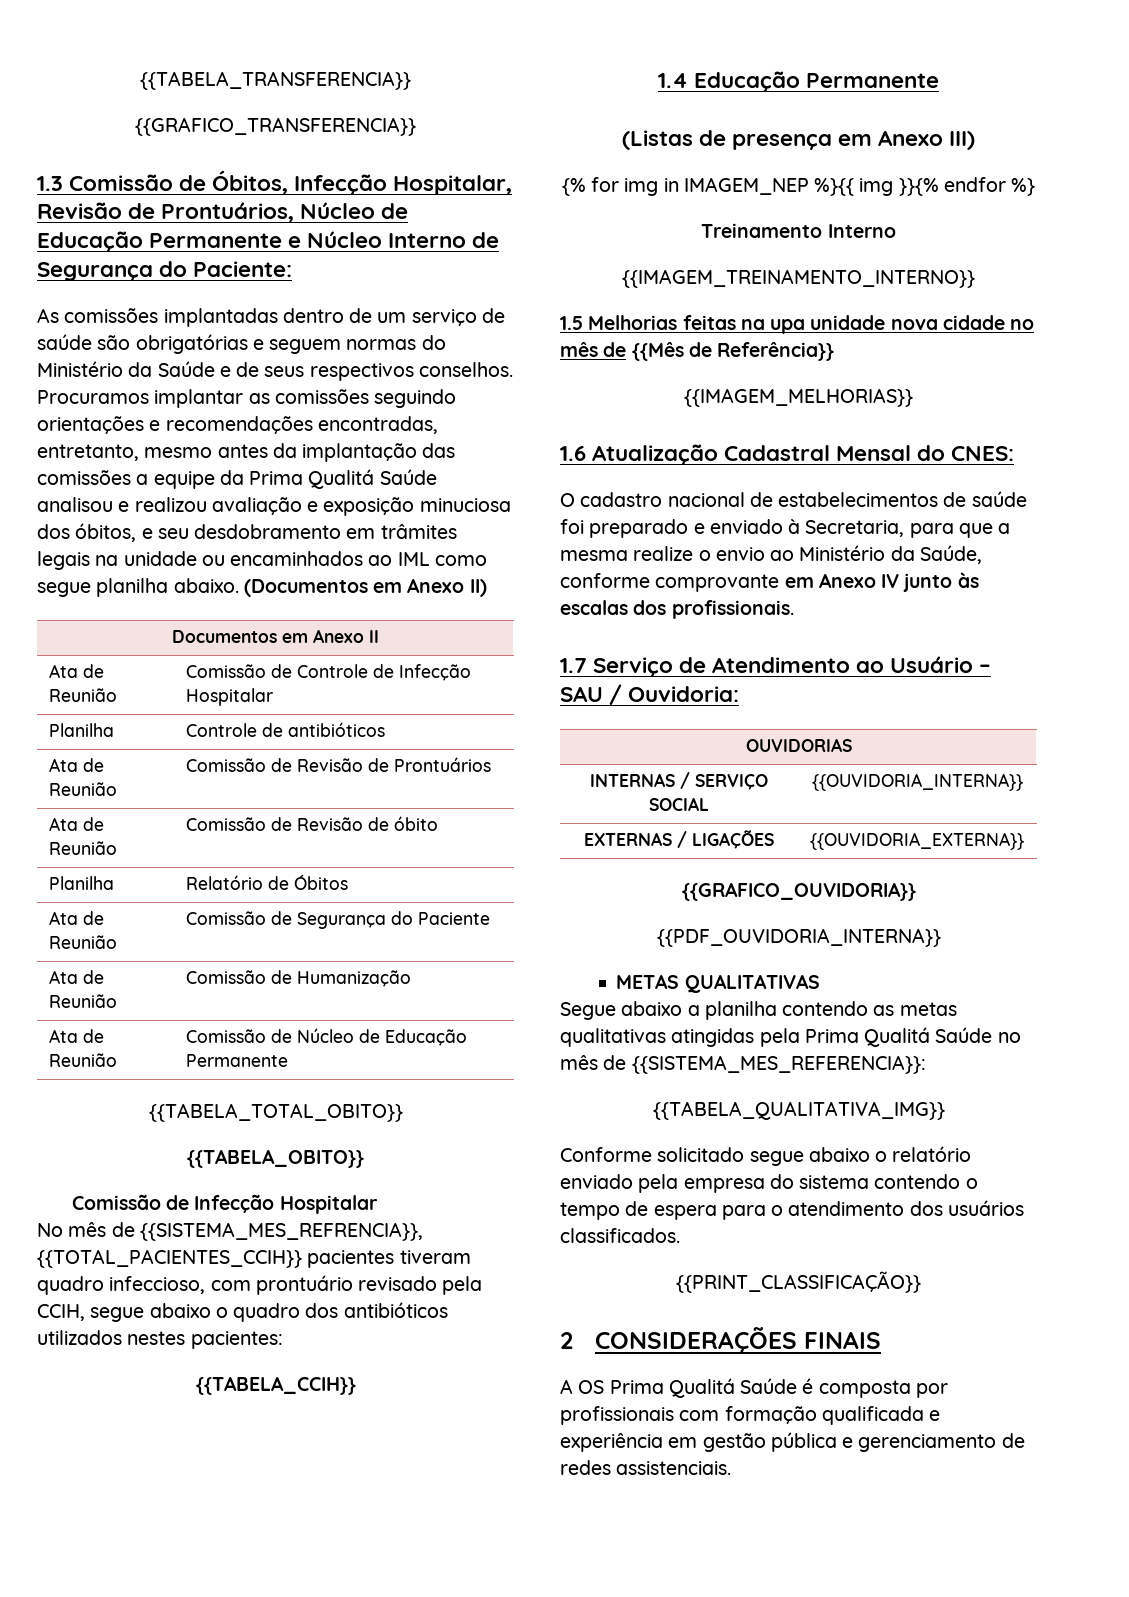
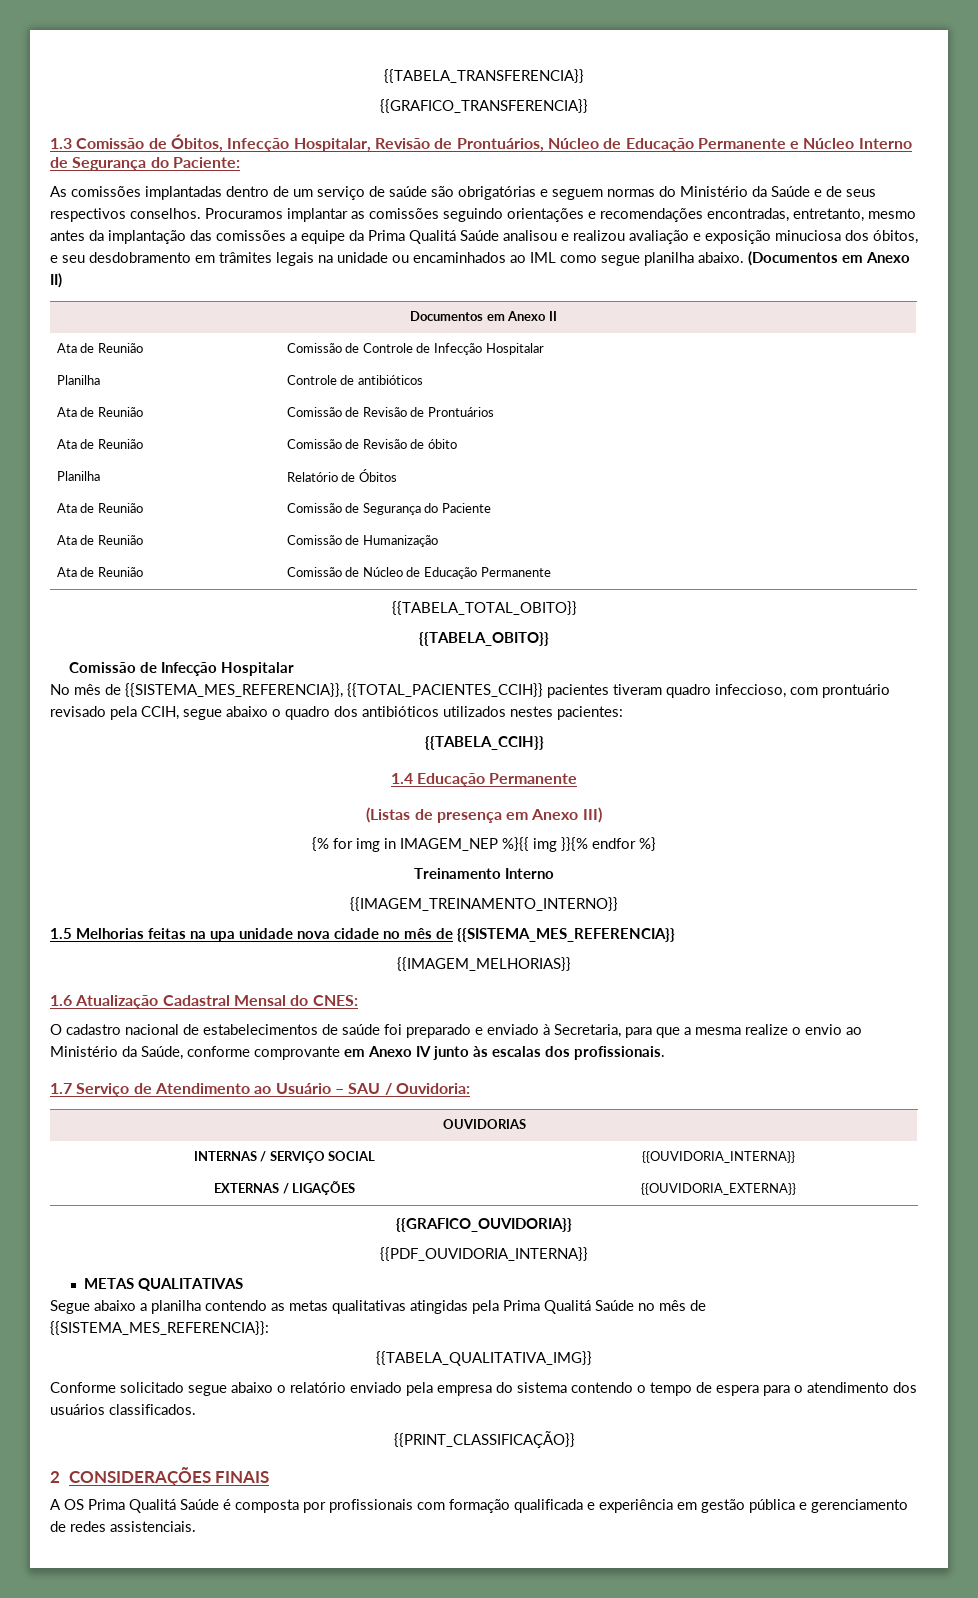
- No mês de {{SISTEMA_MES_REFRENCIA}}, {{TOTAL_PACIENTES_CCIH}} pacientes tiveram quadro infeccioso, com prontuário revisado pela CCIH, segue abaixo o quadro dos antibióticos utilizados nestes pacientes:
+ No mês de {{SISTEMA_MES_REFERENCIA}}, {{TOTAL_PACIENTES_CCIH}} pacientes tiveram quadro infeccioso, com prontuário revisado pela CCIH, segue abaixo o quadro dos antibióticos utilizados nestes pacientes:
- 1.5 Melhorias feitas na upa unidade nova cidade no mês de {{Mês de Referência}}
+ 1.5 Melhorias feitas na upa unidade nova cidade no mês de {{SISTEMA_MES_REFERENCIA}}

